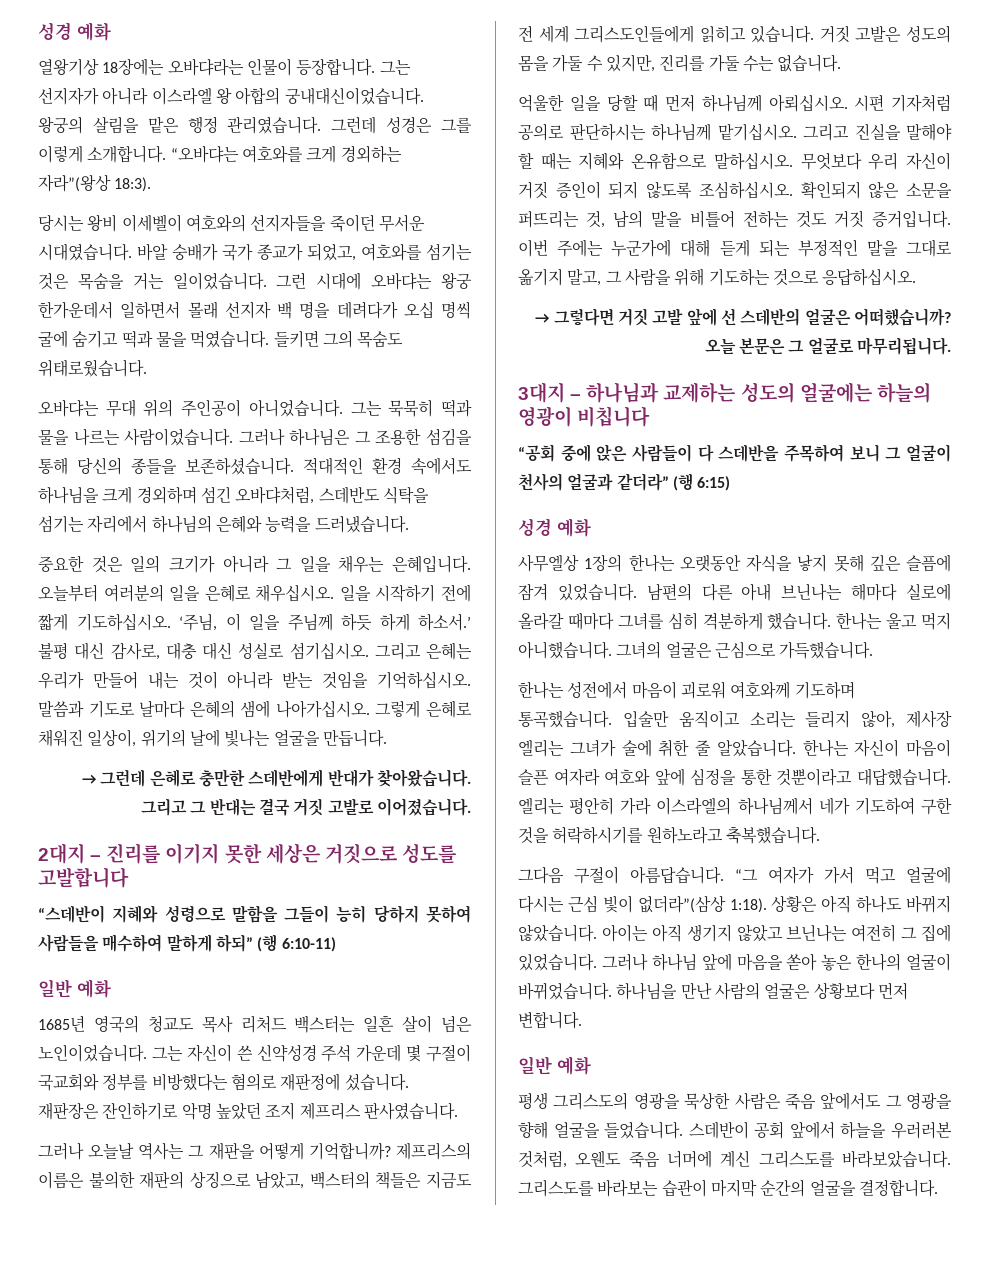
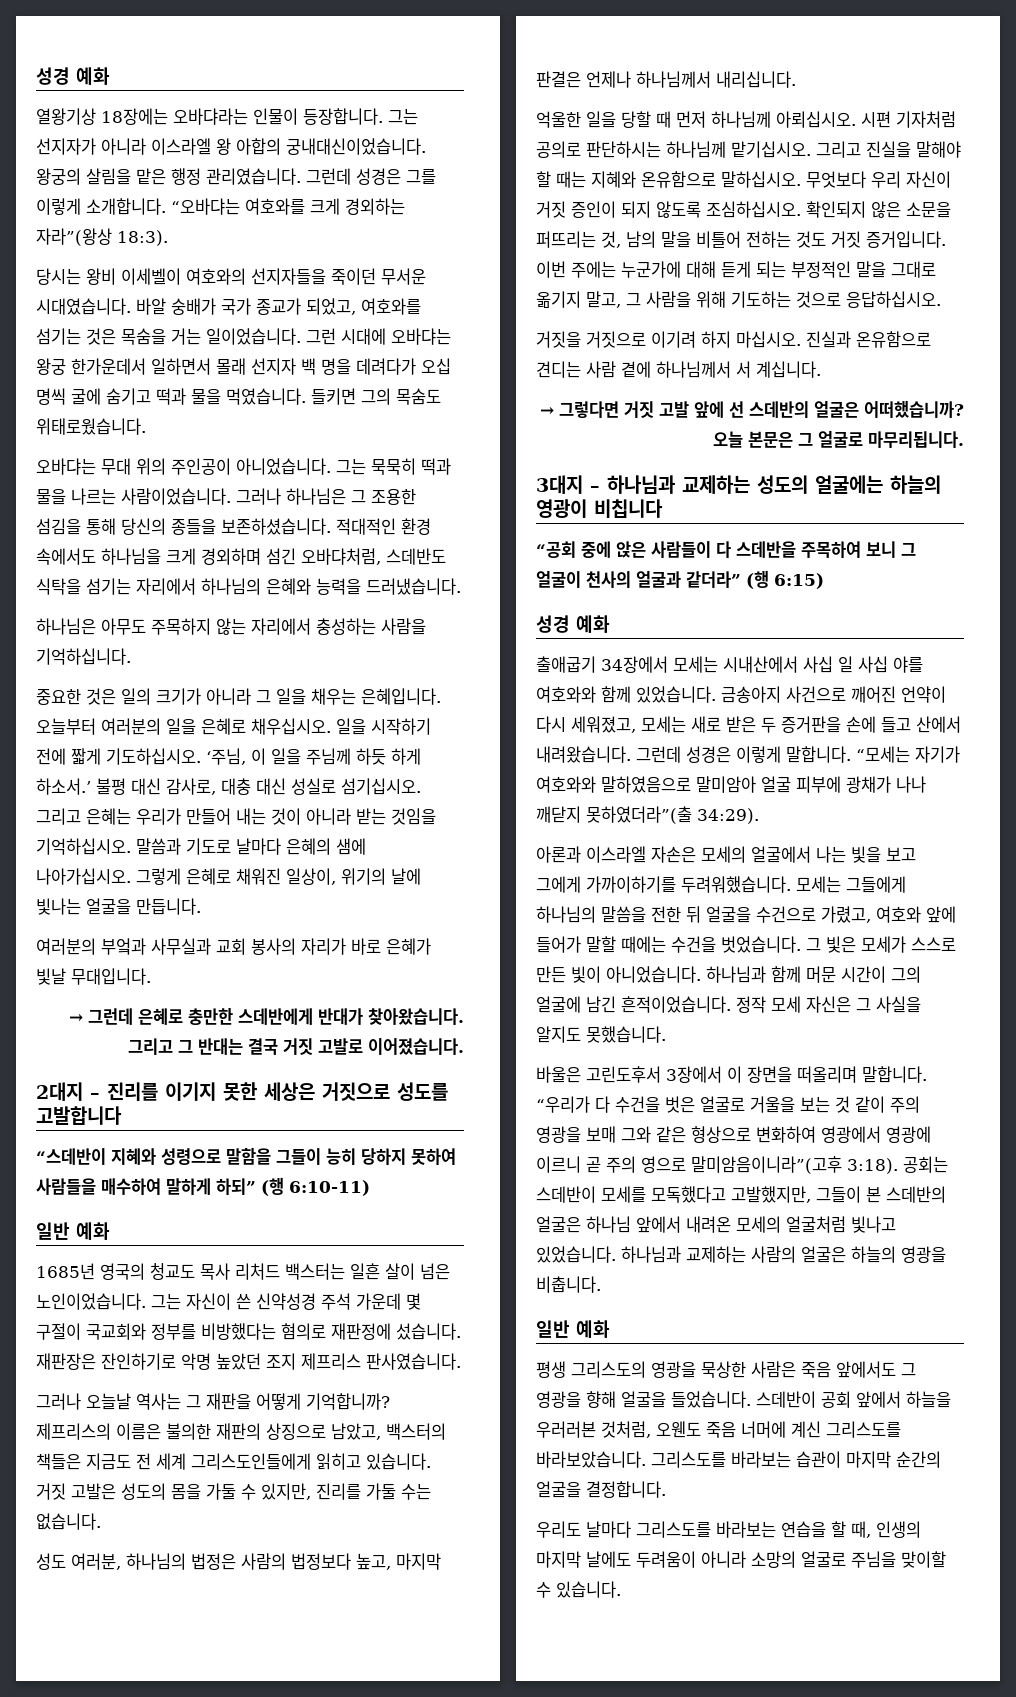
+ 하나님은 아무도 주목하지 않는 자리에서 충성하는 사람을 기억하십니다.
+ 여러분의 부엌과 사무실과 교회 봉사의 자리가 바로 은혜가 빛날 무대입니다.
+ 성도 여러분, 하나님의 법정은 사람의 법정보다 높고, 마지막 판결은 언제나 하나님께서 내리십니다.
+ 거짓을 거짓으로 이기려 하지 마십시오. 진실과 온유함으로 견디는 사람 곁에 하나님께서 서 계십니다.
- 사무엘상 1장의 한나는 오랫동안 자식을 낳지 못해 깊은 슬픔에 잠겨 있었습니다. 남편의 다른 아내 브닌나는 해마다 실로에 올라갈 때마다 그녀를 심히 격분하게 했습니다. 한나는 울고 먹지 아니했습니다. 그녀의 얼굴은 근심으로 가득했습니다.
- 한나는 성전에서 마음이 괴로워 여호와께 기도하며 통곡했습니다. 입술만 움직이고 소리는 들리지 않아, 제사장 엘리는 그녀가 술에 취한 줄 알았습니다. 한나는 자신이 마음이 슬픈 여자라 여호와 앞에 심정을 통한 것뿐이라고 대답했습니다. 엘리는 평안히 가라 이스라엘의 하나님께서 네가 기도하여 구한 것을 허락하시기를 원하노라고 축복했습니다.
- 그다음 구절이 아름답습니다. “그 여자가 가서 먹고 얼굴에 다시는 근심 빛이 없더라”(삼상 1:18). 상황은 아직 하나도 바뀌지 않았습니다. 아이는 아직 생기지 않았고 브닌나는 여전히 그 집에 있었습니다. 그러나 하나님 앞에 마음을 쏟아 놓은 한나의 얼굴이 바뀌었습니다. 하나님을 만난 사람의 얼굴은 상황보다 먼저 변합니다.
+ 출애굽기 34장에서 모세는 시내산에서 사십 일 사십 야를 여호와와 함께 있었습니다. 금송아지 사건으로 깨어진 언약이 다시 세워졌고, 모세는 새로 받은 두 증거판을 손에 들고 산에서 내려왔습니다. 그런데 성경은 이렇게 말합니다. “모세는 자기가 여호와와 말하였음으로 말미암아 얼굴 피부에 광채가 나나 깨닫지 못하였더라”(출 34:29).
+ 아론과 이스라엘 자손은 모세의 얼굴에서 나는 빛을 보고 그에게 가까이하기를 두려워했습니다. 모세는 그들에게 하나님의 말씀을 전한 뒤 얼굴을 수건으로 가렸고, 여호와 앞에 들어가 말할 때에는 수건을 벗었습니다. 그 빛은 모세가 스스로 만든 빛이 아니었습니다. 하나님과 함께 머문 시간이 그의 얼굴에 남긴 흔적이었습니다. 정작 모세 자신은 그 사실을 알지도 못했습니다.
+ 바울은 고린도후서 3장에서 이 장면을 떠올리며 말합니다. “우리가 다 수건을 벗은 얼굴로 거울을 보는 것 같이 주의 영광을 보매 그와 같은 형상으로 변화하여 영광에서 영광에 이르니 곧 주의 영으로 말미암음이니라”(고후 3:18). 공회는 스데반이 모세를 모독했다고 고발했지만, 그들이 본 스데반의 얼굴은 하나님 앞에서 내려온 모세의 얼굴처럼 빛나고 있었습니다. 하나님과 교제하는 사람의 얼굴은 하늘의 영광을 비춥니다.
+ 우리도 날마다 그리스도를 바라보는 연습을 할 때, 인생의 마지막 날에도 두려움이 아니라 소망의 얼굴로 주님을 맞이할 수 있습니다.

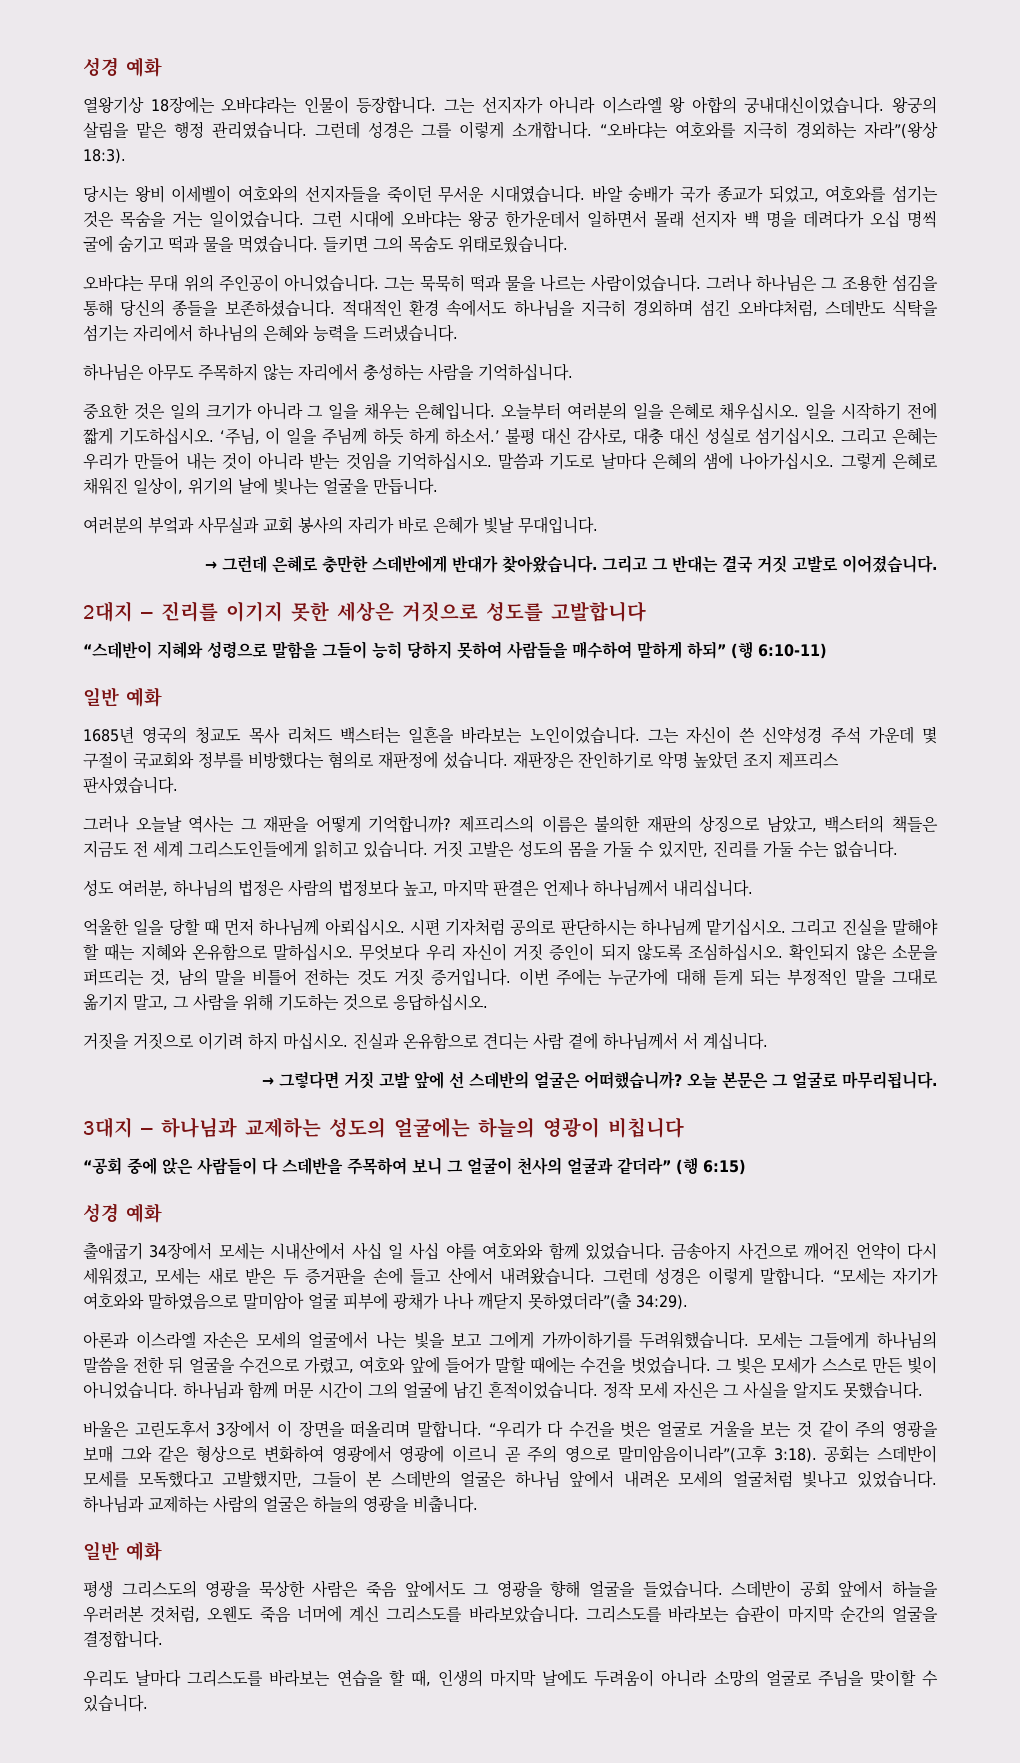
- “오바댜는 여호와를 크게 경외하는 자라”(왕상 18:3).
+ “오바댜는 여호와를 지극히 경외하는 자라”(왕상 18:3).
- 적대적인 환경 속에서도 하나님을 크게 경외하며 섬긴 오바댜처럼, 스데반도 식탁을 섬기는 자리에서 하나님의 은혜와 능력을 드러냈습니다.
+ 적대적인 환경 속에서도 하나님을 지극히 경외하며 섬긴 오바댜처럼, 스데반도 식탁을 섬기는 자리에서 하나님의 은혜와 능력을 드러냈습니다.
- 1685년 영국의 청교도 목사 리처드 백스터는 일흔 살이 넘은 노인이었습니다.
+ 1685년 영국의 청교도 목사 리처드 백스터는 일흔을 바라보는 노인이었습니다.

